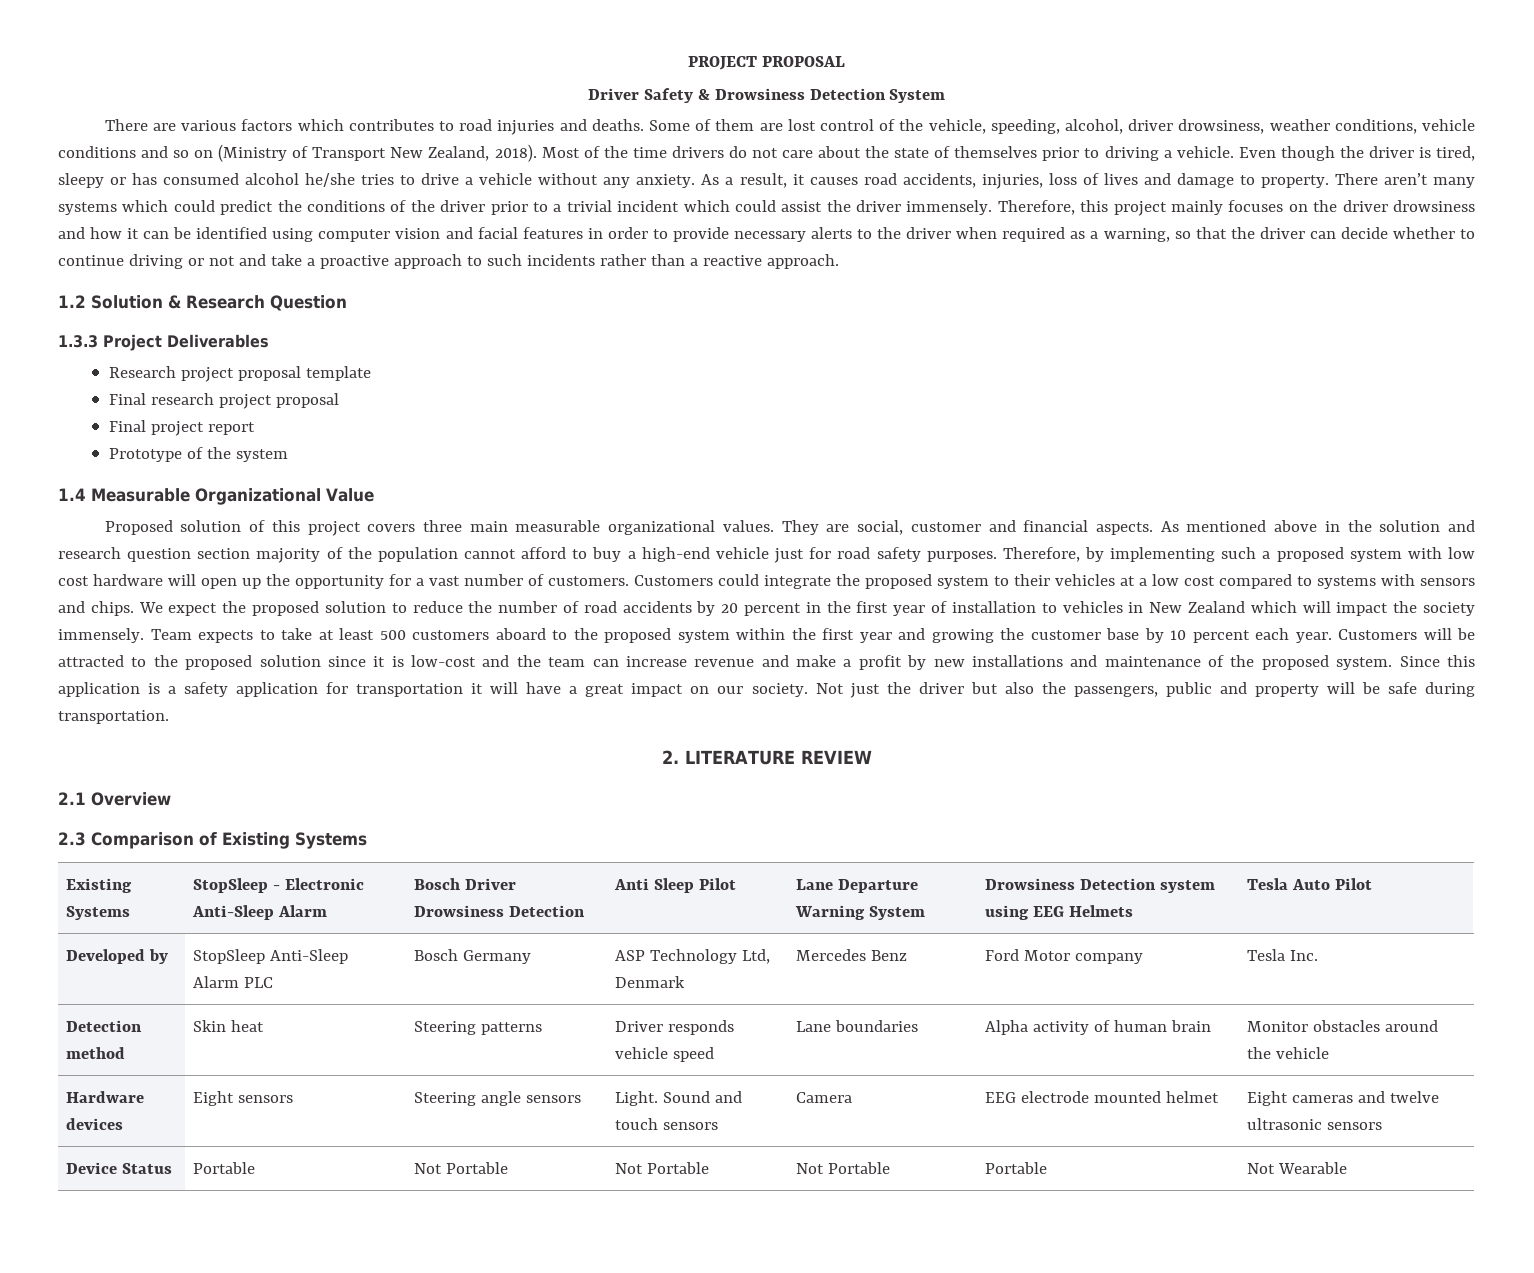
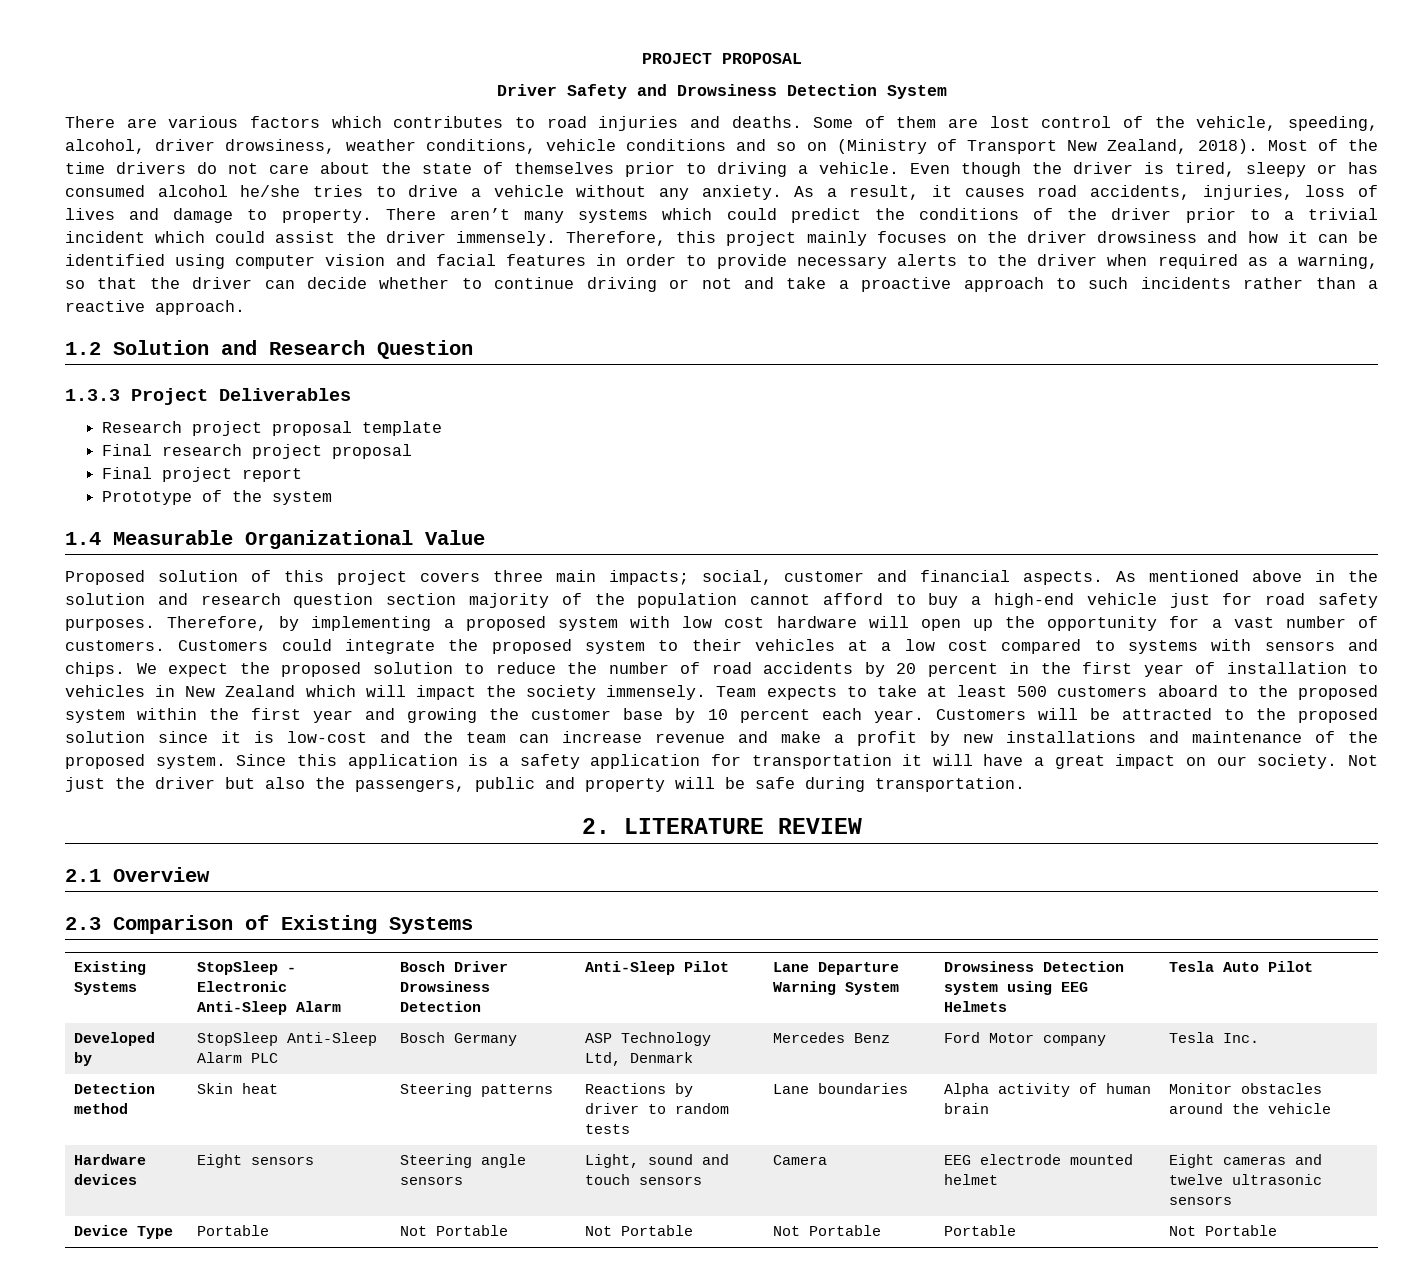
- Driver Safety & Drowsiness Detection System
+ Driver Safety and Drowsiness Detection System
- 1.2 Solution & Research Question
+ 1.2 Solution and Research Question
- Proposed solution of this project covers three main measurable organizational values. They are social, customer and financial aspects.
+ Proposed solution of this project covers three main impacts; social, customer and financial aspects.
- Therefore, by implementing such a proposed system with low cost hardware will open up the opportunity for a vast number of customers.
+ Therefore, by implementing a proposed system with low cost hardware will open up the opportunity for a vast number of customers.
- Existing Systems | StopSleep - Electronic Anti-Sleep Alarm | Bosch Driver Drowsiness Detection | Anti Sleep Pilot | Lane Departure Warning System | Drowsiness Detection system using EEG Helmets | Tesla Auto Pilot
+ Existing Systems | StopSleep - Electronic Anti-Sleep Alarm | Bosch Driver Drowsiness Detection | Anti-Sleep Pilot | Lane Departure Warning System | Drowsiness Detection system using EEG Helmets | Tesla Auto Pilot
- Detection method | Skin heat | Steering patterns | Driver responds vehicle speed | Lane boundaries | Alpha activity of human brain | Monitor obstacles around the vehicle
+ Detection method | Skin heat | Steering patterns | Reactions by driver to random tests | Lane boundaries | Alpha activity of human brain | Monitor obstacles around the vehicle
- Hardware devices | Eight sensors | Steering angle sensors | Light. Sound and touch sensors | Camera | EEG electrode mounted helmet | Eight cameras and twelve ultrasonic sensors
+ Hardware devices | Eight sensors | Steering angle sensors | Light, sound and touch sensors | Camera | EEG electrode mounted helmet | Eight cameras and twelve ultrasonic sensors
- Device Status | Portable | Not Portable | Not Portable | Not Portable | Portable | Not Wearable
+ Device Type | Portable | Not Portable | Not Portable | Not Portable | Portable | Not Portable

